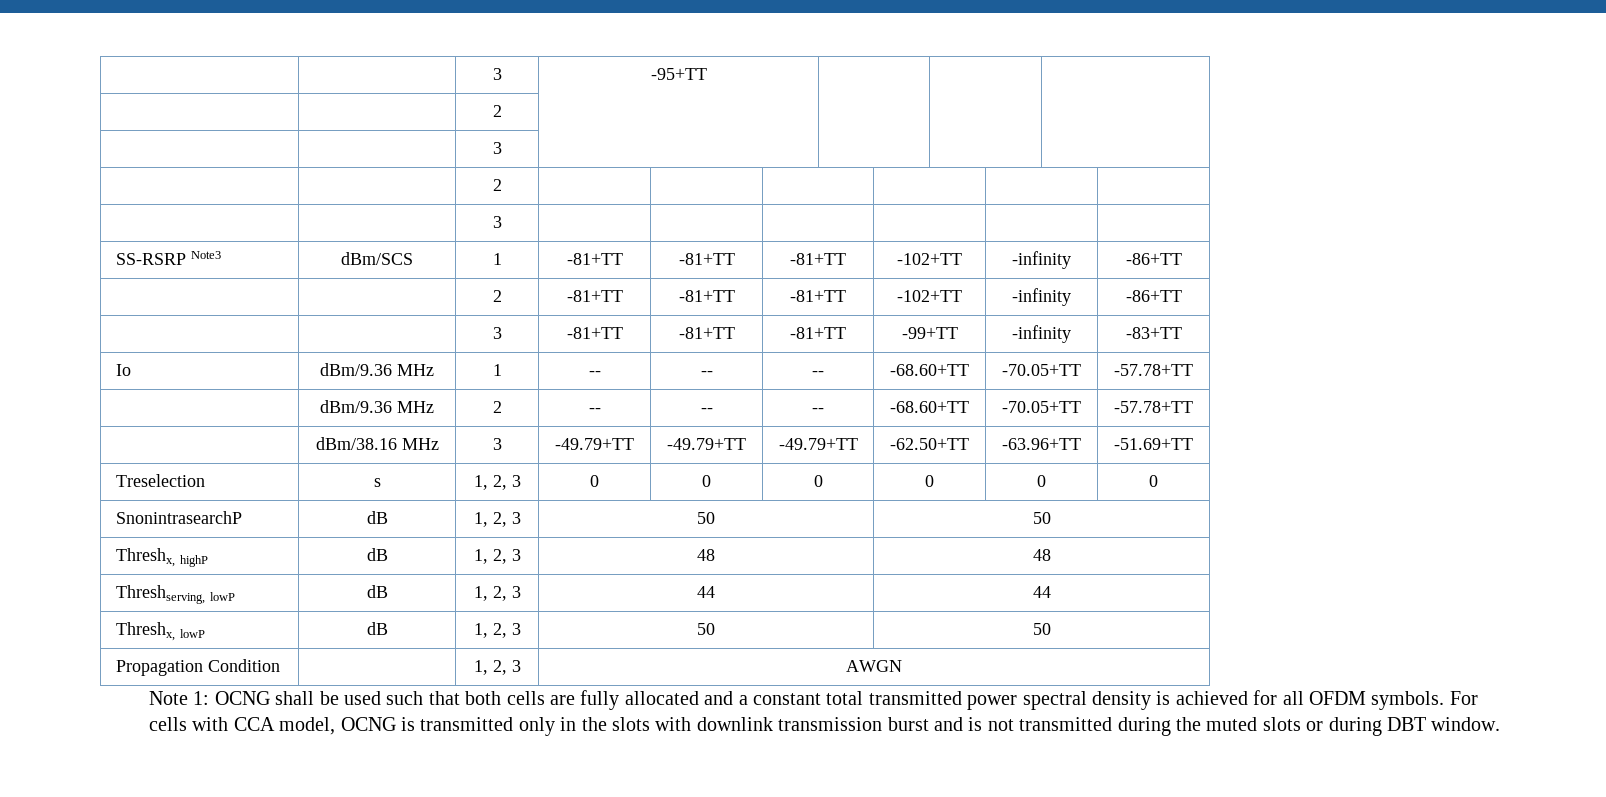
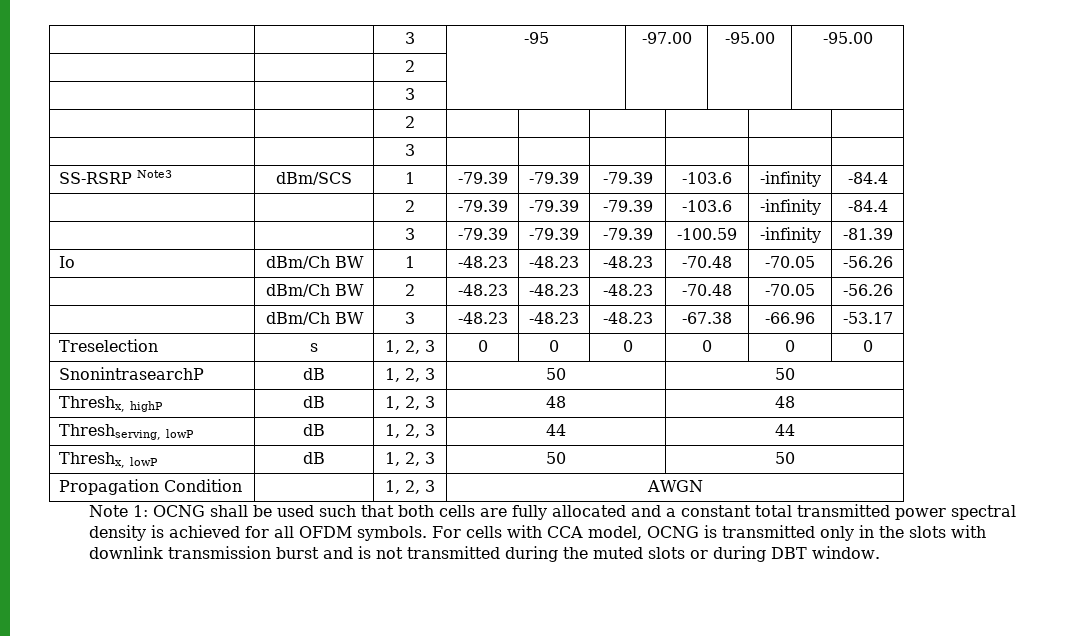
- | | 3 | -95+TT | | |
+ | | 3 | -95 | -97.00 | -95.00 | -95.00
- SS-RSRP Note3 | dBm/SCS | 1 | -81+TT | -81+TT | -81+TT | -102+TT | -infinity | -86+TT
- | | 2 | -81+TT | -81+TT | -81+TT | -102+TT | -infinity | -86+TT
- | | 3 | -81+TT | -81+TT | -81+TT | -99+TT | -infinity | -83+TT
+ SS-RSRP Note3 | dBm/SCS | 1 | -79.39 | -79.39 | -79.39 | -103.6 | -infinity | -84.4
+ | | 2 | -79.39 | -79.39 | -79.39 | -103.6 | -infinity | -84.4
+ | | 3 | -79.39 | -79.39 | -79.39 | -100.59 | -infinity | -81.39
- Io | dBm/9.36 MHz | 1 | -- | -- | -- | -68.60+TT | -70.05+TT | -57.78+TT
- | dBm/9.36 MHz | 2 | -- | -- | -- | -68.60+TT | -70.05+TT | -57.78+TT
- | dBm/38.16 MHz | 3 | -49.79+TT | -49.79+TT | -49.79+TT | -62.50+TT | -63.96+TT | -51.69+TT
+ Io | dBm/Ch BW | 1 | -48.23 | -48.23 | -48.23 | -70.48 | -70.05 | -56.26
+ | dBm/Ch BW | 2 | -48.23 | -48.23 | -48.23 | -70.48 | -70.05 | -56.26
+ | dBm/Ch BW | 3 | -48.23 | -48.23 | -48.23 | -67.38 | -66.96 | -53.17

